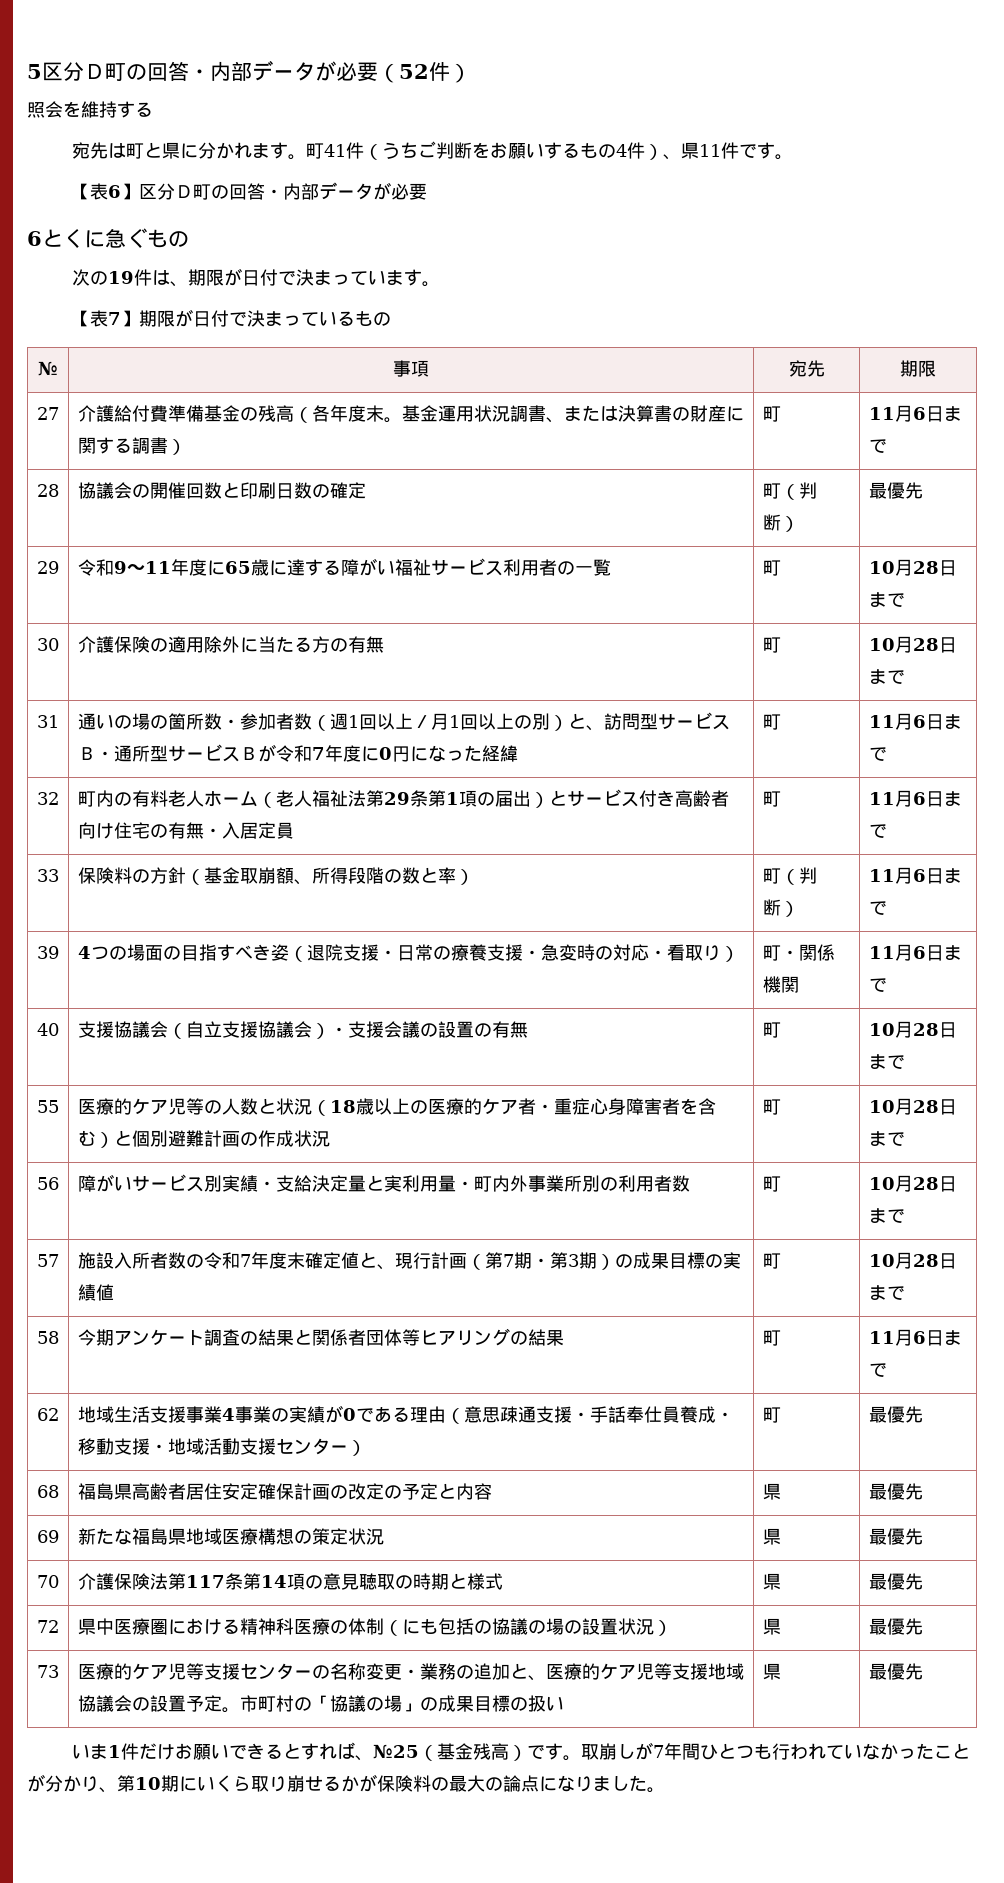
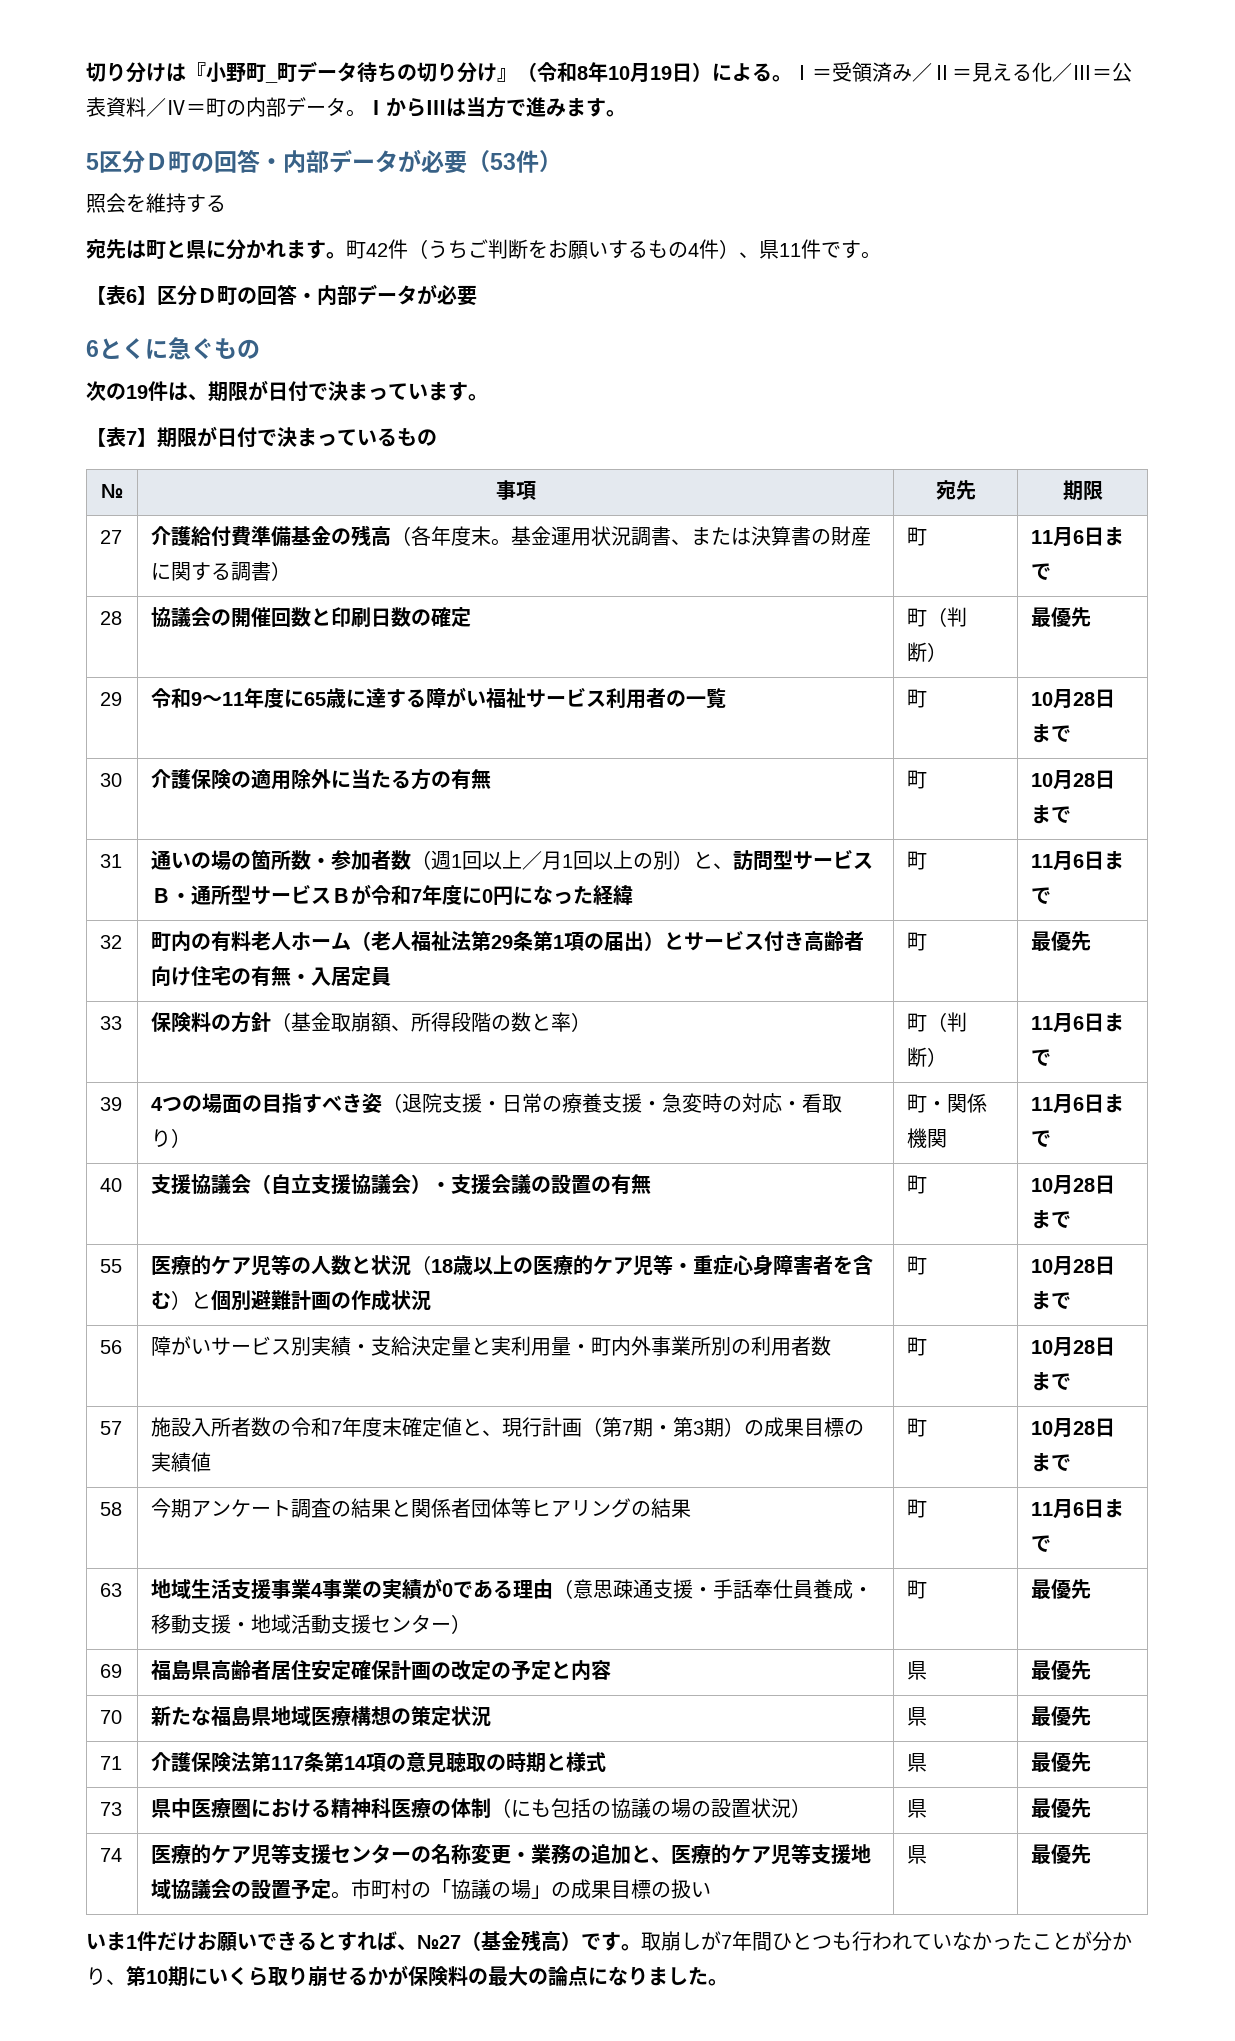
+ 切り分けは『小野町_町データ待ちの切り分け』（令和8年10月19日）による。Ⅰ＝受領済み／Ⅱ＝見える化／Ⅲ＝公表資料／Ⅳ＝町の内部データ。ⅠからⅢは当方で進みます。
- 5区分Ｄ町の回答・内部データが必要（52件）
+ 5区分Ｄ町の回答・内部データが必要（53件）
- 町41件（うちご判断をお願いするもの4件）、県11件です。
+ 町42件（うちご判断をお願いするもの4件）、県11件です。
- 32 | 町内の有料老人ホーム（老人福祉法第29条第1項の届出）とサービス付き高齢者向け住宅の有無・入居定員 | 町 | 11月6日まで
+ 32 | 町内の有料老人ホーム（老人福祉法第29条第1項の届出）とサービス付き高齢者向け住宅の有無・入居定員 | 町 | 最優先
- 55 | 医療的ケア児等の人数と状況（18歳以上の医療的ケア者・重症心身障害者を含む）と個別避難計画の作成状況 | 町 | 10月28日まで
+ 55 | 医療的ケア児等の人数と状況（18歳以上の医療的ケア児等・重症心身障害者を含む）と個別避難計画の作成状況 | 町 | 10月28日まで
- 62 | 地域生活支援事業4事業の実績が0である理由（意思疎通支援・手話奉仕員養成・移動支援・地域活動支援センター） | 町 | 最優先
+ 63 | 地域生活支援事業4事業の実績が0である理由（意思疎通支援・手話奉仕員養成・移動支援・地域活動支援センター） | 町 | 最優先
- 68 | 福島県高齢者居住安定確保計画の改定の予定と内容 | 県 | 最優先
+ 69 | 福島県高齢者居住安定確保計画の改定の予定と内容 | 県 | 最優先
- 69 | 新たな福島県地域医療構想の策定状況 | 県 | 最優先
+ 70 | 新たな福島県地域医療構想の策定状況 | 県 | 最優先
- 70 | 介護保険法第117条第14項の意見聴取の時期と様式 | 県 | 最優先
+ 71 | 介護保険法第117条第14項の意見聴取の時期と様式 | 県 | 最優先
- 72 | 県中医療圏における精神科医療の体制（にも包括の協議の場の設置状況） | 県 | 最優先
+ 73 | 県中医療圏における精神科医療の体制（にも包括の協議の場の設置状況） | 県 | 最優先
- 73 | 医療的ケア児等支援センターの名称変更・業務の追加と、医療的ケア児等支援地域協議会の設置予定。市町村の「協議の場」の成果目標の扱い | 県 | 最優先
+ 74 | 医療的ケア児等支援センターの名称変更・業務の追加と、医療的ケア児等支援地域協議会の設置予定。市町村の「協議の場」の成果目標の扱い | 県 | 最優先
- いま1件だけお願いできるとすれば、№25（基金残高）です。
+ いま1件だけお願いできるとすれば、№27（基金残高）です。

